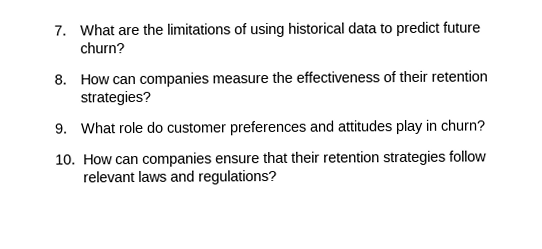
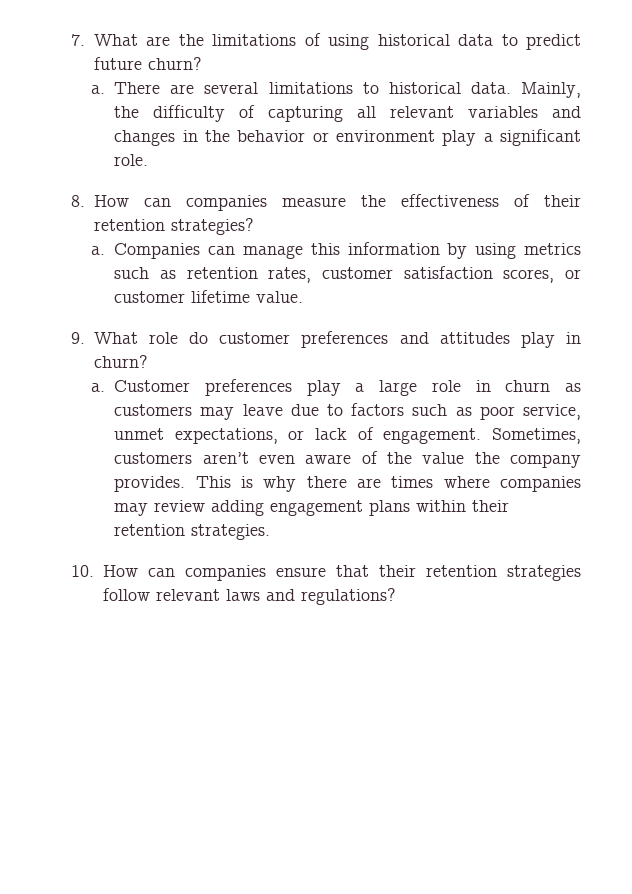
+ a. There are several limitations to historical data. Mainly, the difficulty of capturing all relevant variables and changes in the behavior or environment play a significant role.
+ a. Companies can manage this information by using metrics such as retention rates, customer satisfaction scores, or customer lifetime value.
+ a. Customer preferences play a large role in churn as customers may leave due to factors such as poor service, unmet expectations, or lack of engagement. Sometimes, customers aren’t even aware of the value the company provides. This is why there are times where companies may review adding engagement plans within their retention strategies.

